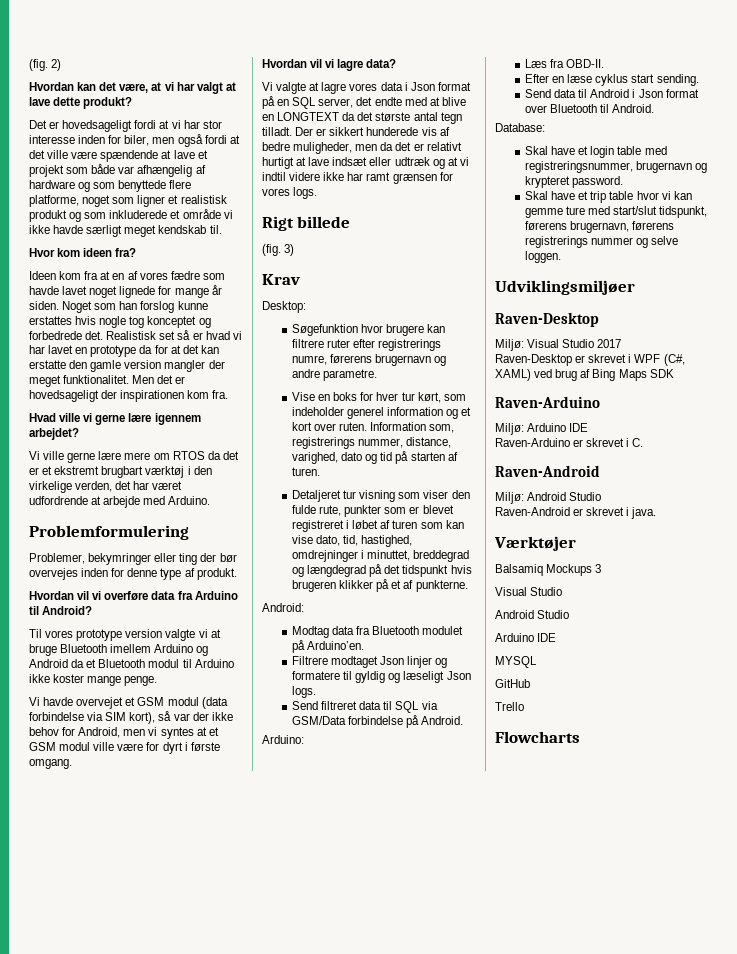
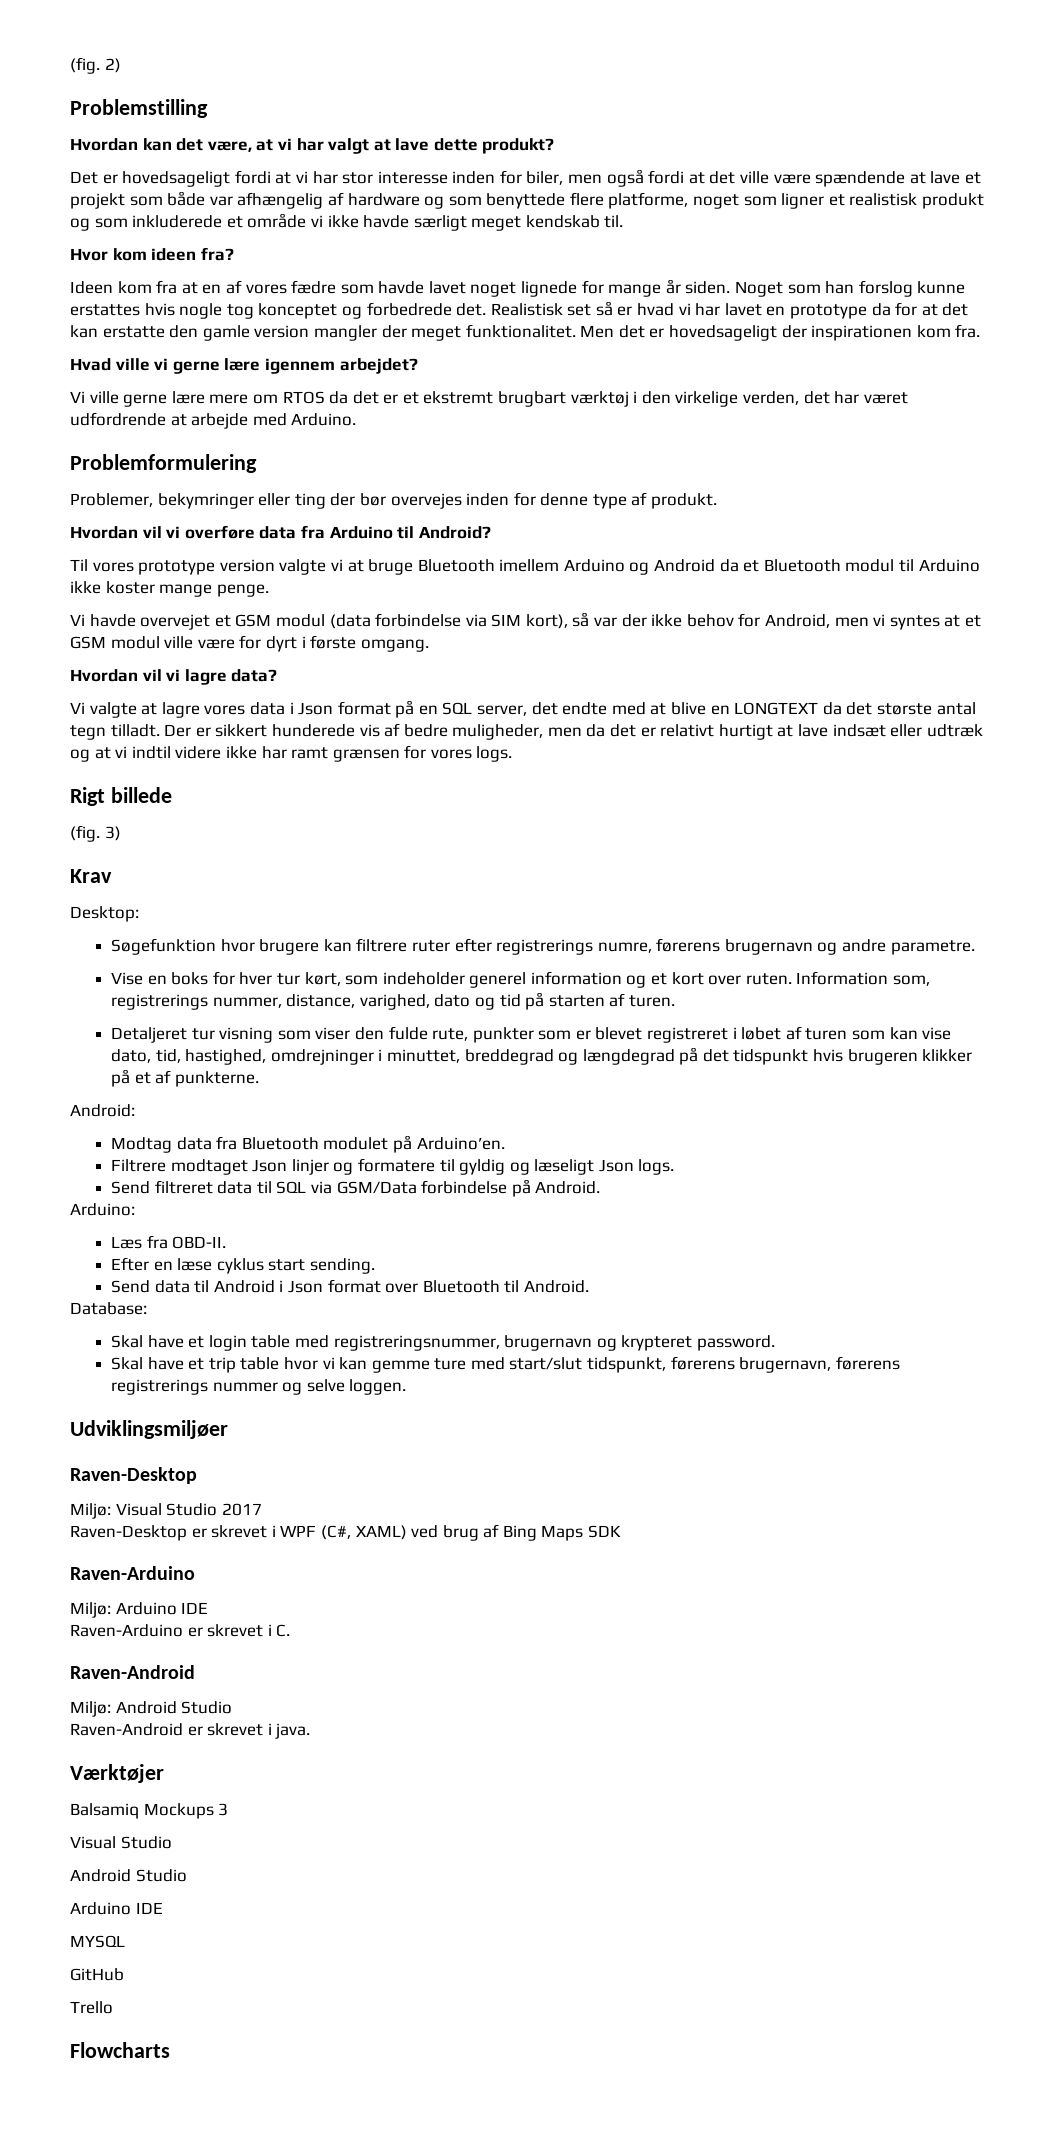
+ Problemstilling

